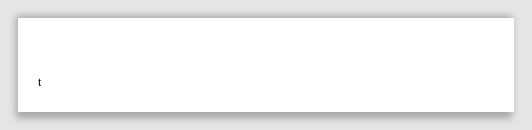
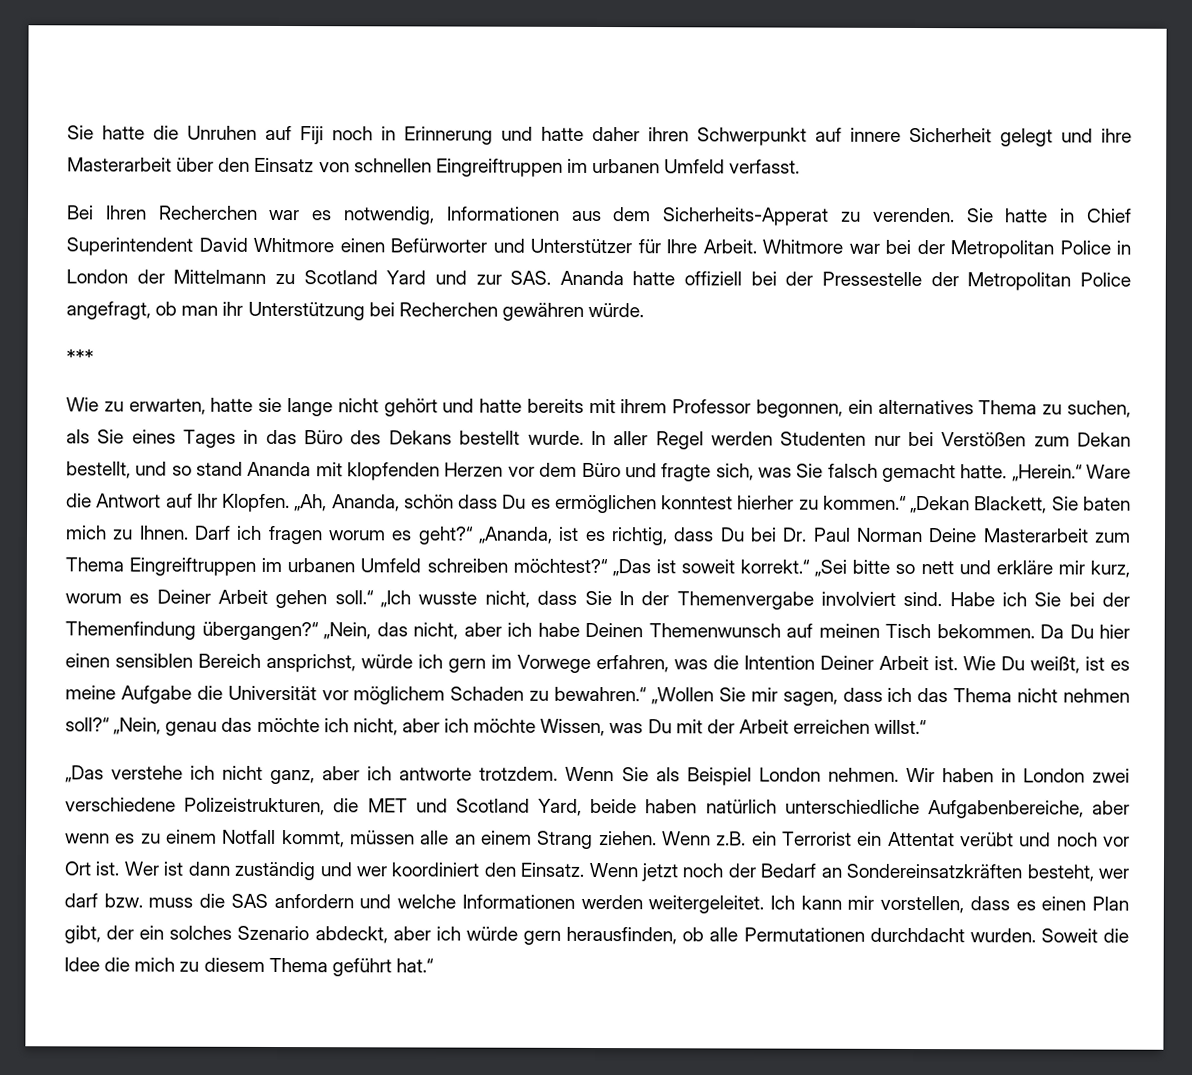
- t
+ Sie hatte die Unruhen auf Fiji noch in Erinnerung und hatte daher ihren Schwerpunkt auf innere Sicherheit gelegt und ihre Masterarbeit über den Einsatz von schnellen Eingreiftruppen im urbanen Umfeld verfasst.
+ Bei Ihren Recherchen war es notwendig, Informationen aus dem Sicherheits-Apperat zu verenden. Sie hatte in Chief Superintendent David Whitmore einen Befürworter und Unterstützer für Ihre Arbeit. Whitmore war bei der Metropolitan Police in London der Mittelmann zu Scotland Yard und zur SAS. Ananda hatte offiziell bei der Pressestelle der Metropolitan Police angefragt, ob man ihr Unterstützung bei Recherchen gewähren würde.
+ ***
+ Wie zu erwarten, hatte sie lange nicht gehört und hatte bereits mit ihrem Professor begonnen, ein alternatives Thema zu suchen, als Sie eines Tages in das Büro des Dekans bestellt wurde. In aller Regel werden Studenten nur bei Verstößen zum Dekan bestellt, und so stand Ananda mit klopfenden Herzen vor dem Büro und fragte sich, was Sie falsch gemacht hatte. „Herein.“ Ware die Antwort auf Ihr Klopfen. „Ah, Ananda, schön dass Du es ermöglichen konntest hierher zu kommen.“ „Dekan Blackett, Sie baten mich zu Ihnen. Darf ich fragen worum es geht?“ „Ananda, ist es richtig, dass Du bei Dr. Paul Norman Deine Masterarbeit zum Thema Eingreiftruppen im urbanen Umfeld schreiben möchtest?“ „Das ist soweit korrekt.“ „Sei bitte so nett und erkläre mir kurz, worum es Deiner Arbeit gehen soll.“ „Ich wusste nicht, dass Sie In der Themenvergabe involviert sind. Habe ich Sie bei der Themenfindung übergangen?“ „Nein, das nicht, aber ich habe Deinen Themenwunsch auf meinen Tisch bekommen. Da Du hier einen sensiblen Bereich ansprichst, würde ich gern im Vorwege erfahren, was die Intention Deiner Arbeit ist. Wie Du weißt, ist es meine Aufgabe die Universität vor möglichem Schaden zu bewahren.“ „Wollen Sie mir sagen, dass ich das Thema nicht nehmen soll?“ „Nein, genau das möchte ich nicht, aber ich möchte Wissen, was Du mit der Arbeit erreichen willst.“
+ „Das verstehe ich nicht ganz, aber ich antworte trotzdem. Wenn Sie als Beispiel London nehmen. Wir haben in London zwei verschiedene Polizeistrukturen, die MET und Scotland Yard, beide haben natürlich unterschiedliche Aufgabenbereiche, aber wenn es zu einem Notfall kommt, müssen alle an einem Strang ziehen. Wenn z.B. ein Terrorist ein Attentat verübt und noch vor Ort ist. Wer ist dann zuständig und wer koordiniert den Einsatz. Wenn jetzt noch der Bedarf an Sondereinsatzkräften besteht, wer darf bzw. muss die SAS anfordern und welche Informationen werden weitergeleitet. Ich kann mir vorstellen, dass es einen Plan gibt, der ein solches Szenario abdeckt, aber ich würde gern herausfinden, ob alle Permutationen durchdacht wurden. Soweit die Idee die mich zu diesem Thema geführt hat.“

